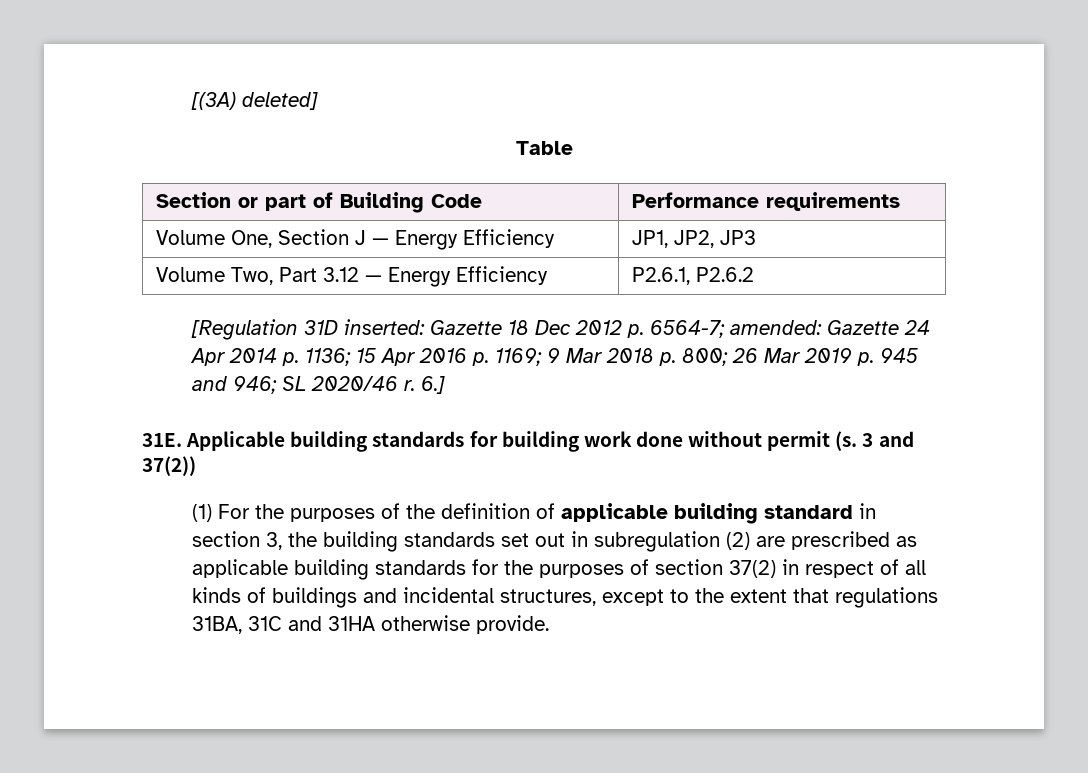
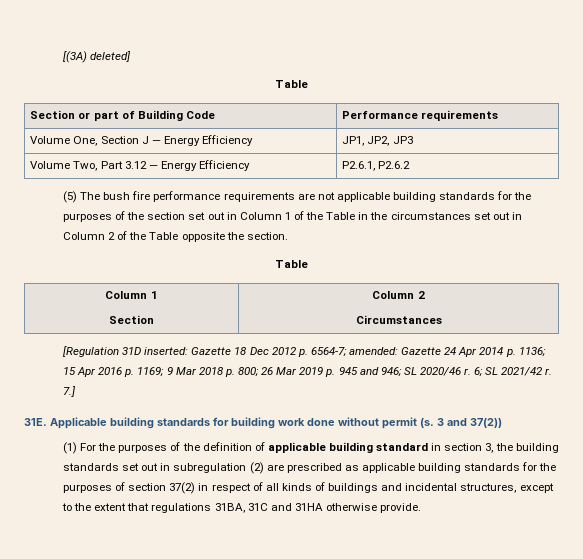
+ (5) The bush fire performance requirements are not applicable building standards for the purposes of the section set out in Column 1 of the Table in the circumstances set out in Column 2 of the Table opposite the section.
+ Table
+ Column 1
+ Section | Column 2
+ Circumstances
- 6.]
+ 6; SL 2021/42 r. 7.]

